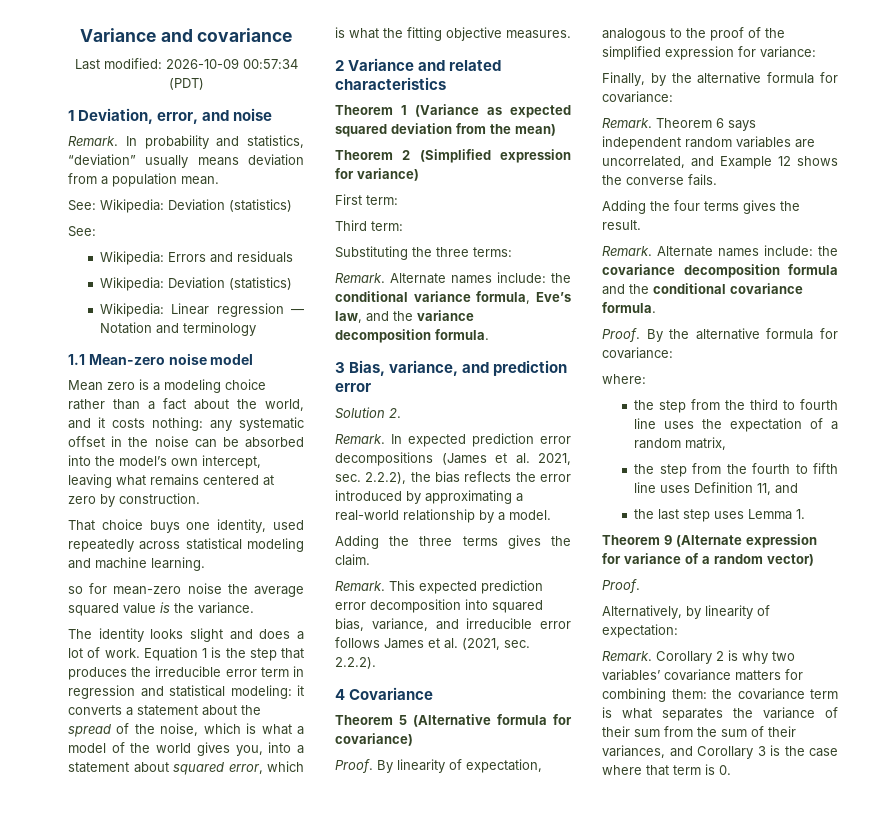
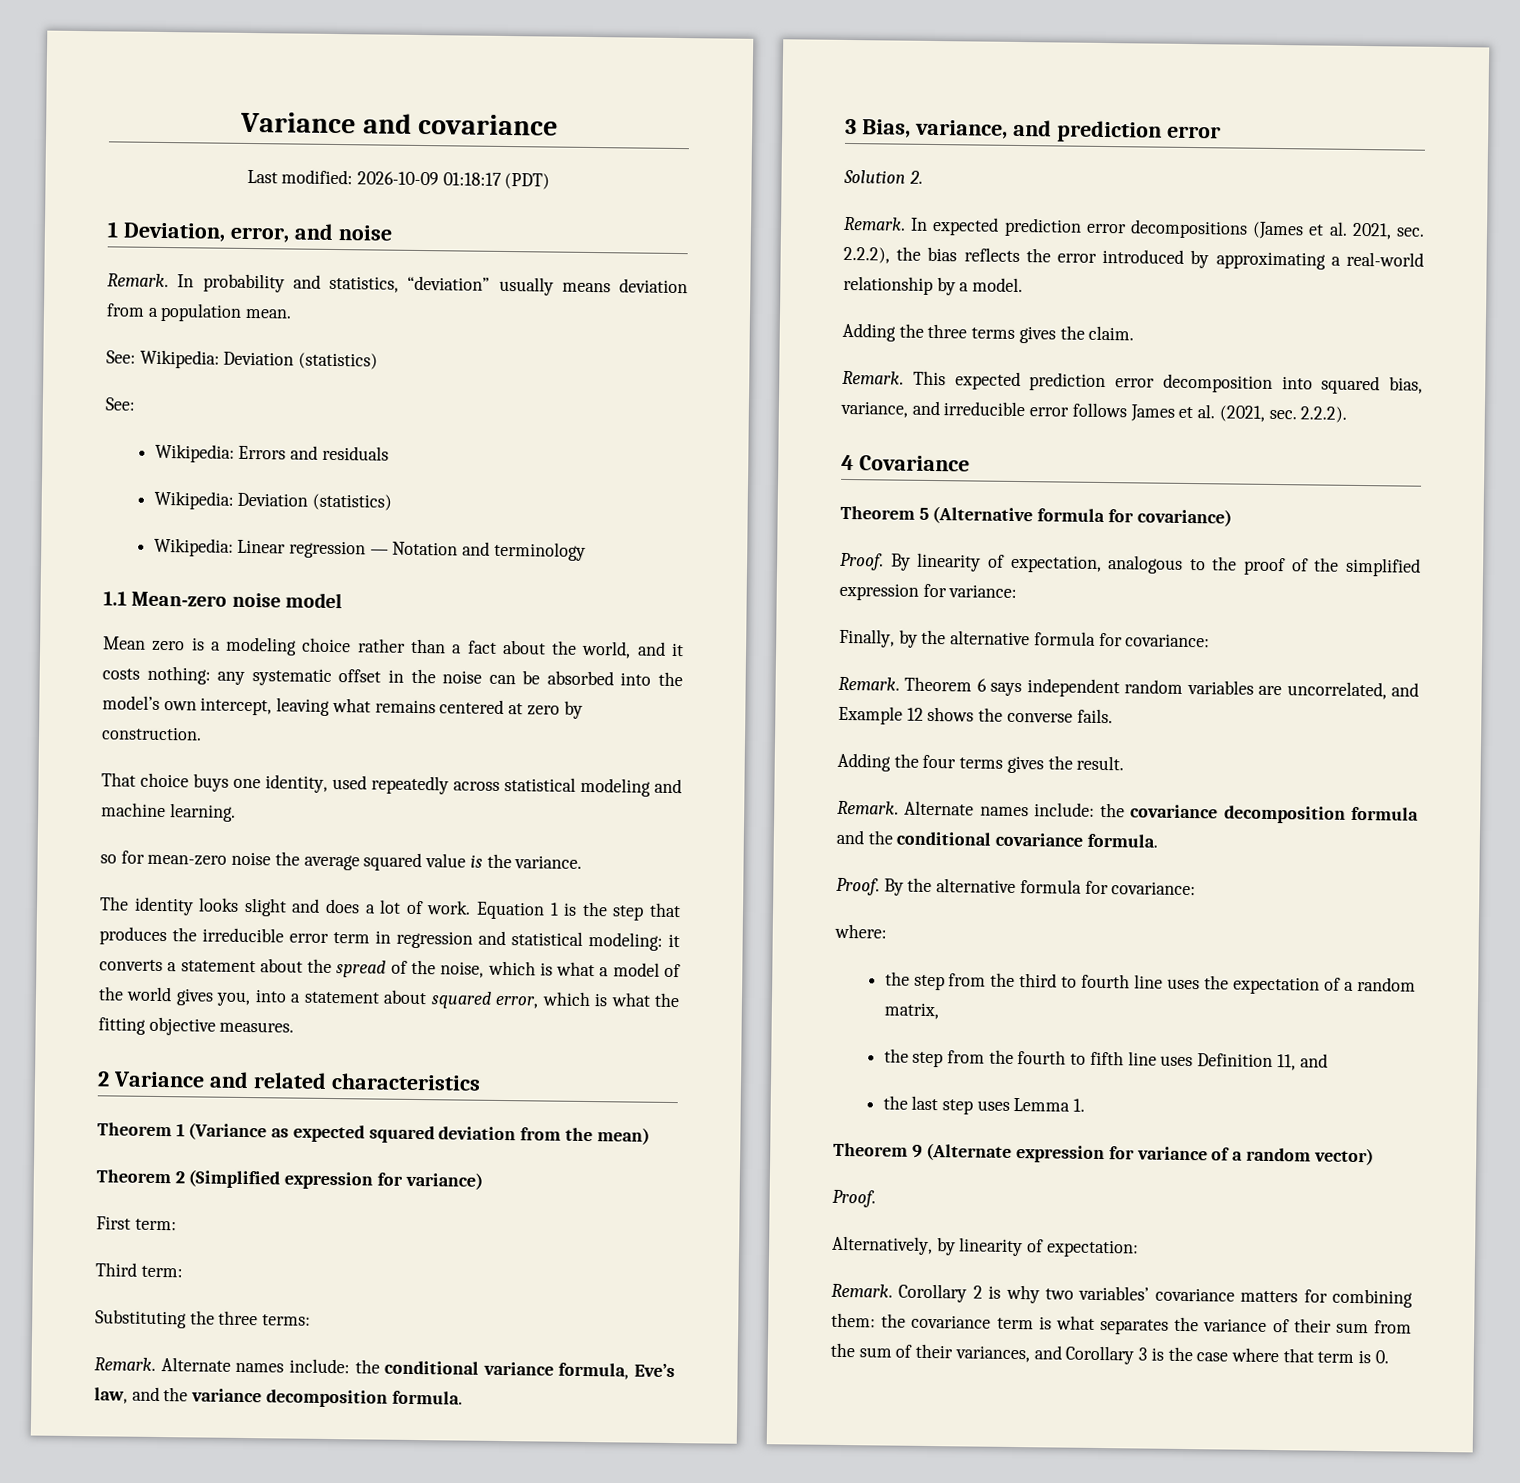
- Last modified: 2026-10-09 00:57:34 (PDT)
+ Last modified: 2026-10-09 01:18:17 (PDT)

